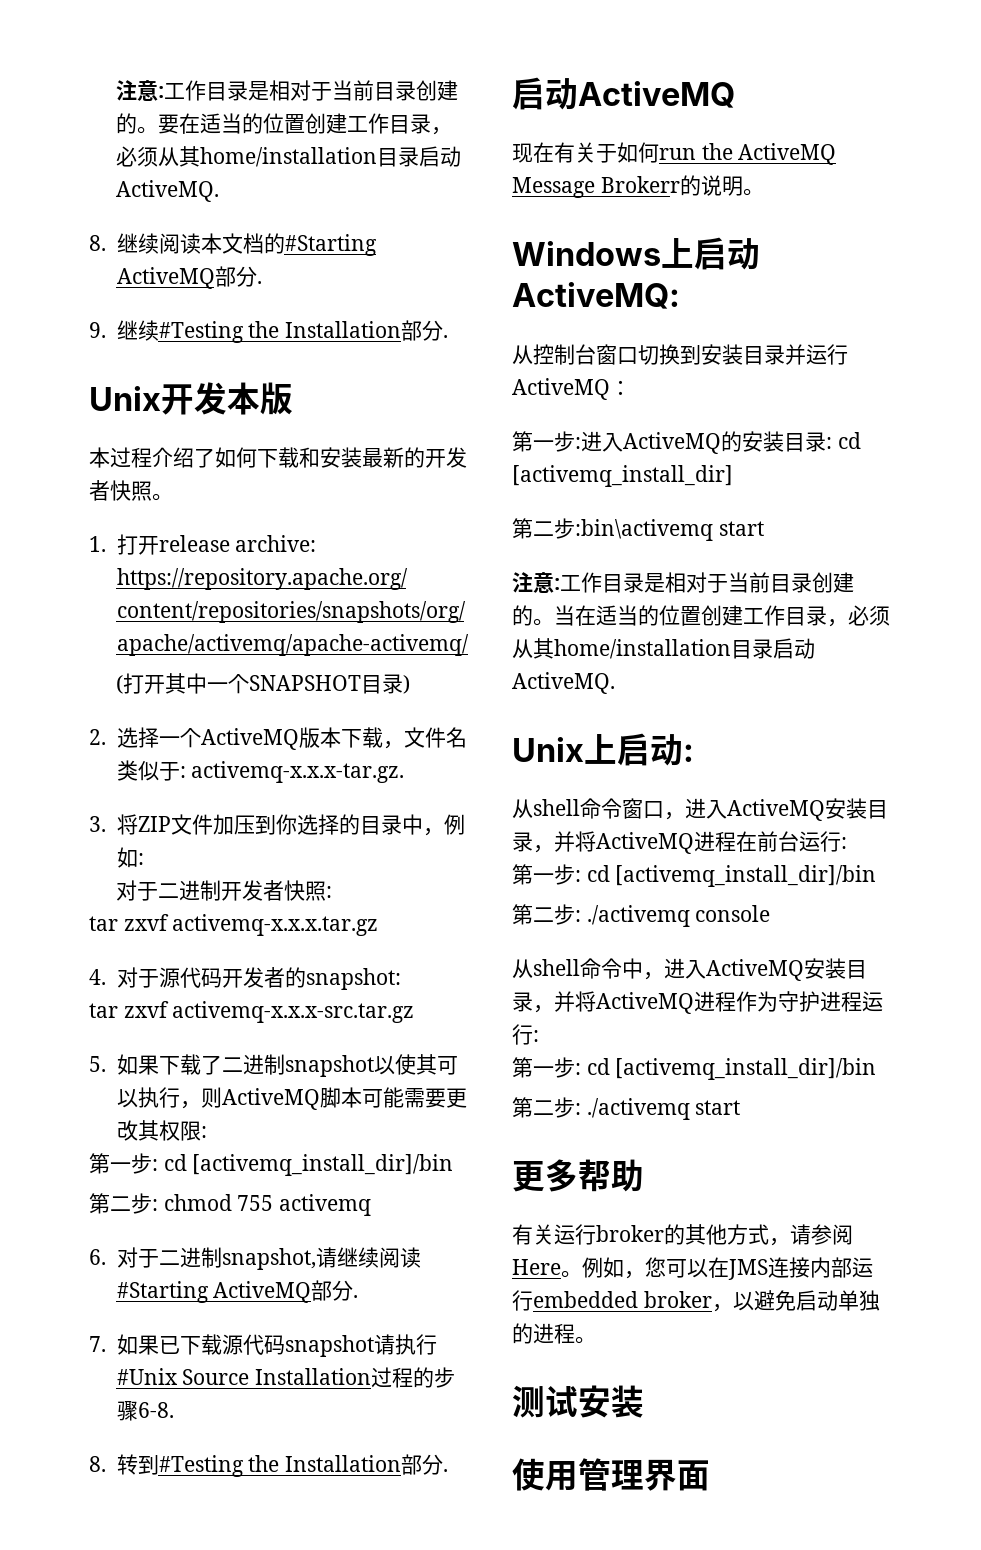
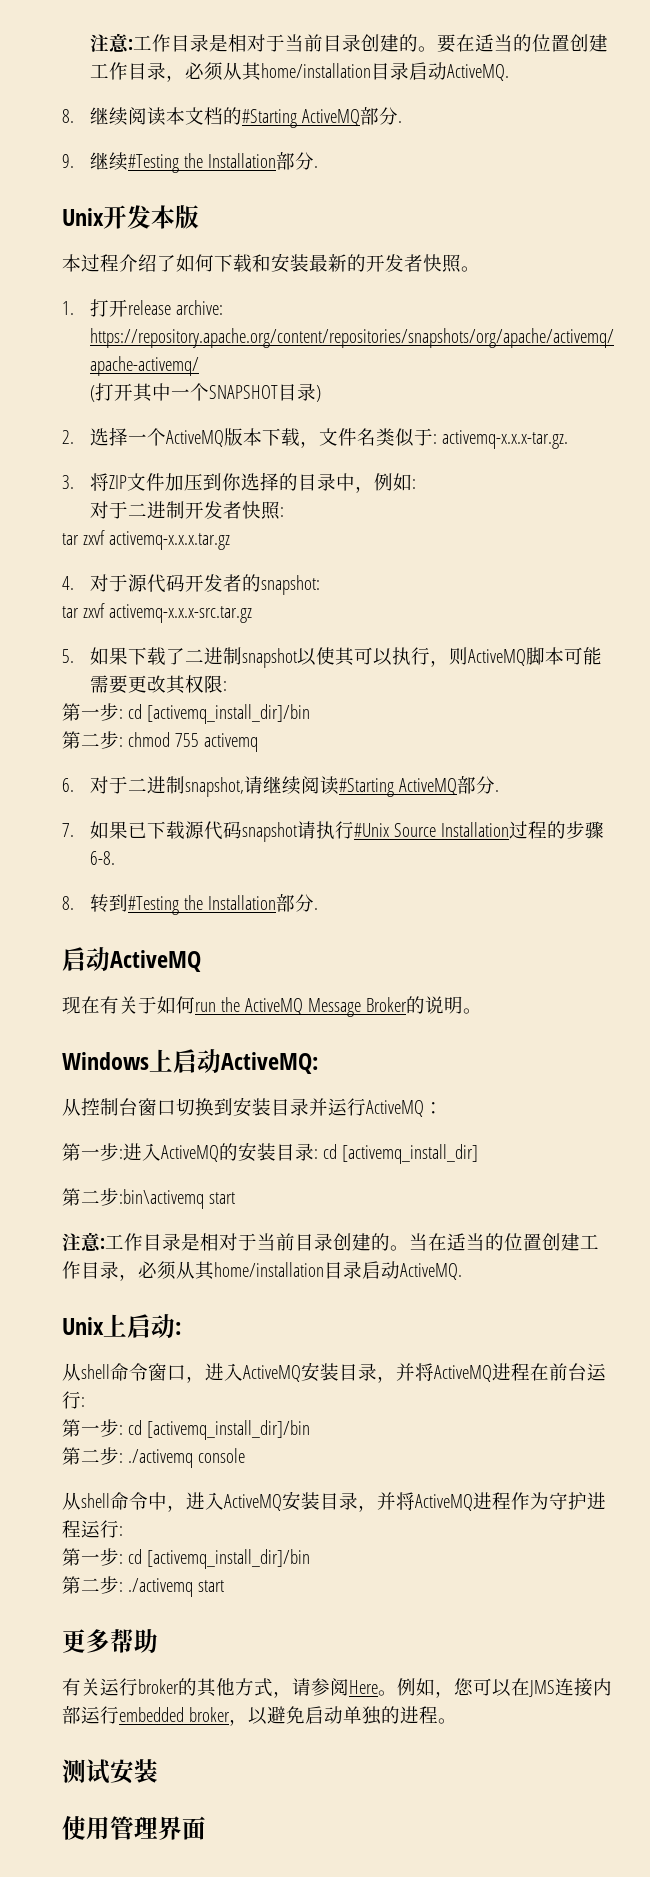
- 现在有关于如何run the ActiveMQ Message Brokerr的说明。
+ 现在有关于如何run the ActiveMQ Message Broker的说明。

